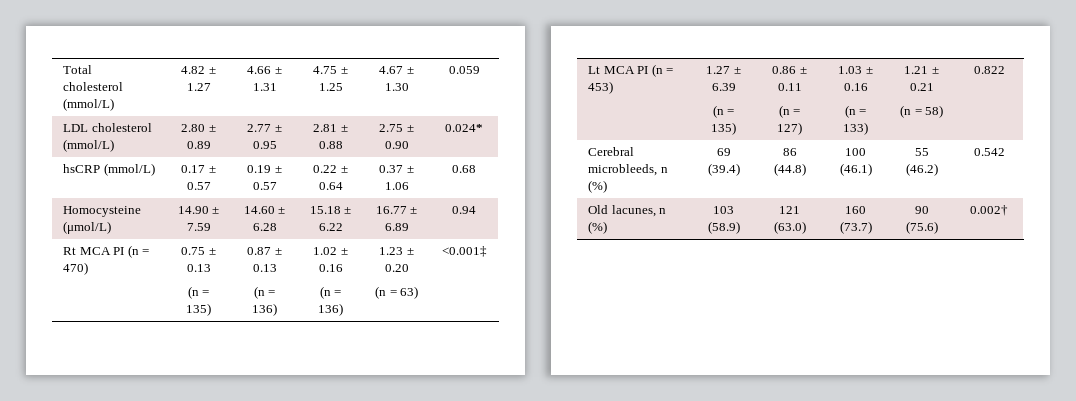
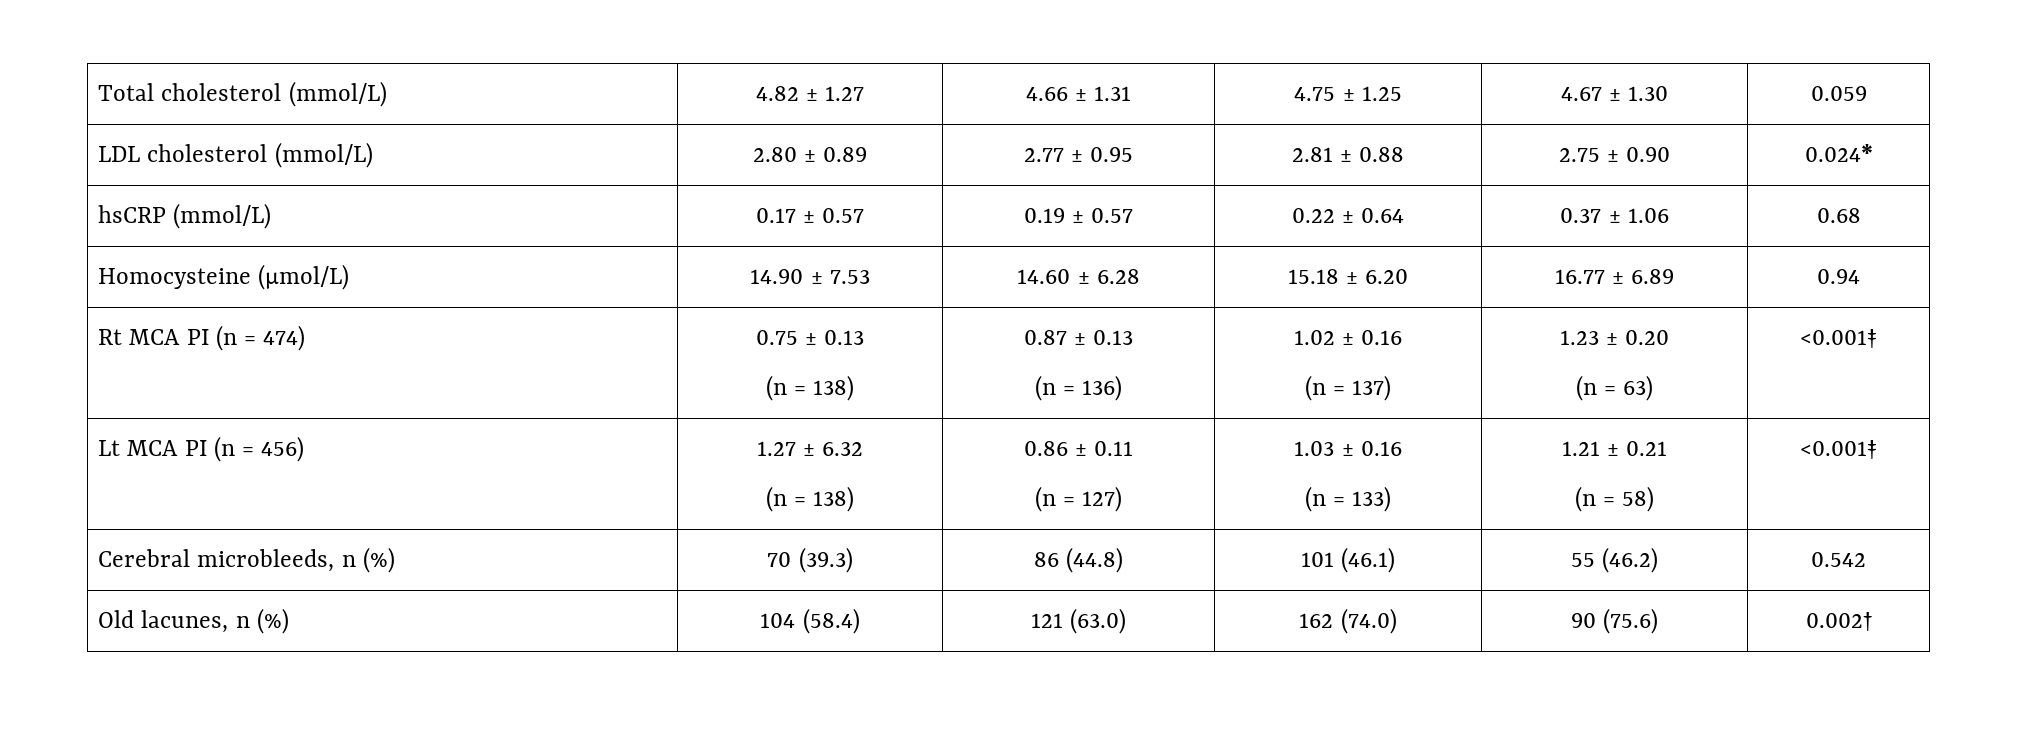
- Homocysteine (μmol/L) | 14.90 ± 7.59 | 14.60 ± 6.28 | 15.18 ± 6.22 | 16.77 ± 6.89 | 0.94
+ Homocysteine (μmol/L) | 14.90 ± 7.53 | 14.60 ± 6.28 | 15.18 ± 6.20 | 16.77 ± 6.89 | 0.94
- Rt MCA PI (n = 470) | 0.75 ± 0.13
- (n = 135) | 0.87 ± 0.13
+ Rt MCA PI (n = 474) | 0.75 ± 0.13
+ (n = 138) | 0.87 ± 0.13
  (n = 136) | 1.02 ± 0.16
- (n = 136) | 1.23 ± 0.20
+ (n = 137) | 1.23 ± 0.20
- Lt MCA PI (n = 453) | 1.27 ± 6.39
- (n = 135) | 0.86 ± 0.11
+ Lt MCA PI (n = 456) | 1.27 ± 6.32
+ (n = 138) | 0.86 ± 0.11
  (n = 127) | 1.03 ± 0.16
  (n = 133) | 1.21 ± 0.21
- (n = 58) | 0.822
+ (n = 58) | <0.001‡
- Cerebral microbleeds, n (%) | 69 (39.4) | 86 (44.8) | 100 (46.1) | 55 (46.2) | 0.542
+ Cerebral microbleeds, n (%) | 70 (39.3) | 86 (44.8) | 101 (46.1) | 55 (46.2) | 0.542
- Old lacunes, n (%) | 103 (58.9) | 121 (63.0) | 160 (73.7) | 90 (75.6) | 0.002†
+ Old lacunes, n (%) | 104 (58.4) | 121 (63.0) | 162 (74.0) | 90 (75.6) | 0.002†

